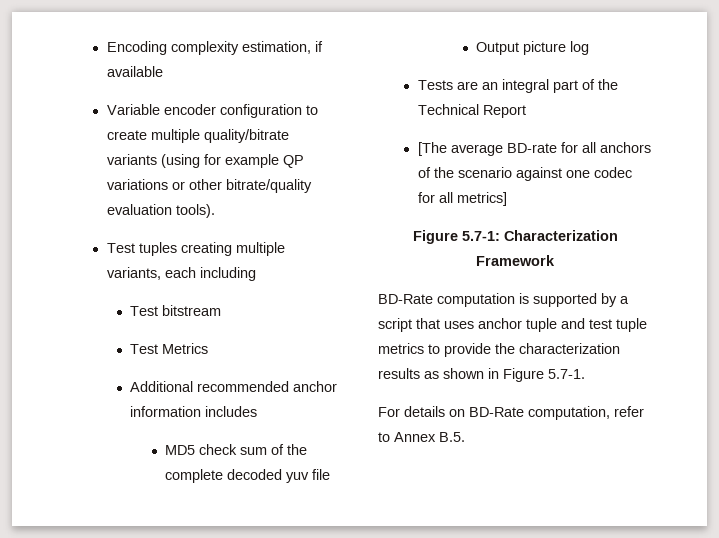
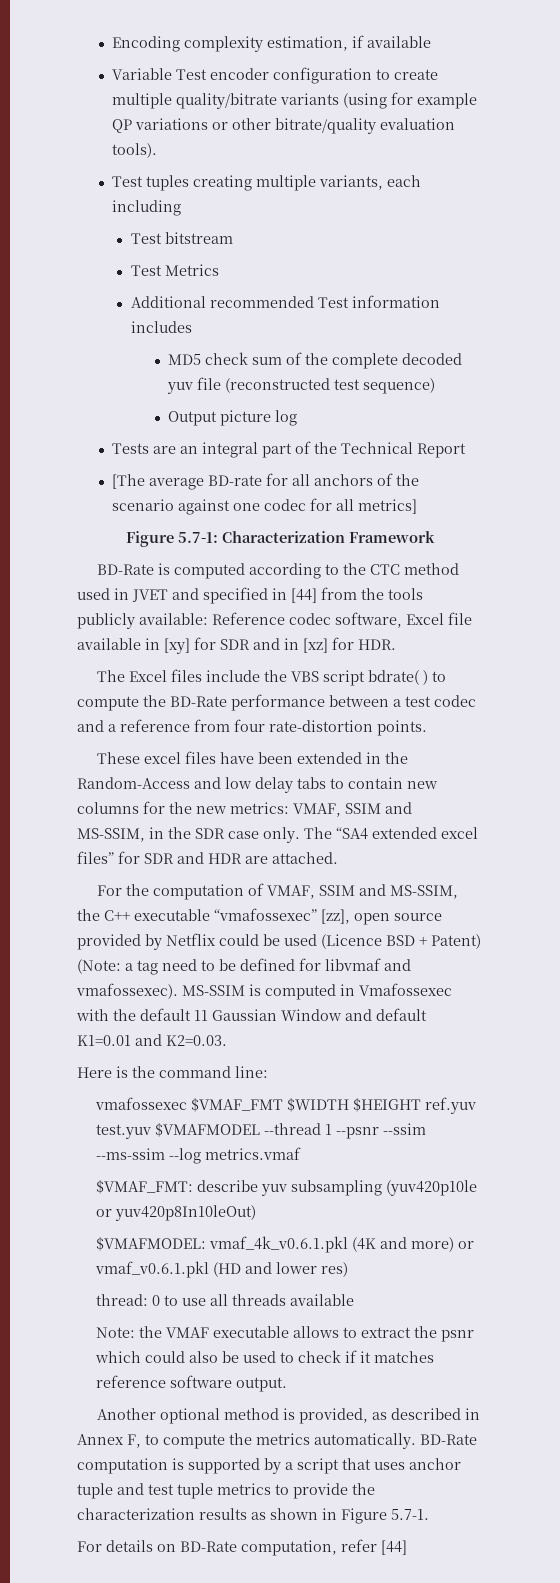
- Variable encoder configuration to create multiple quality/bitrate variants (using for example QP variations or other bitrate/quality evaluation tools).
+ Variable Test encoder configuration to create multiple quality/bitrate variants (using for example QP variations or other bitrate/quality evaluation tools).
- Additional recommended anchor information includes
+ Additional recommended Test information includes
- MD5 check sum of the complete decoded yuv file
+ MD5 check sum of the complete decoded yuv file (reconstructed test sequence)
- BD-Rate computation is supported by a script that uses anchor tuple and test tuple metrics to provide the characterization results as shown in Figure 5.7-1.
+ BD-Rate is computed according to the CTC method used in JVET and specified in [44] from the tools publicly available: Reference codec software, Excel file available in [xy] for SDR and in [xz] for HDR.
+ The Excel files include the VBS script bdrate( ) to compute the BD-Rate performance between a test codec and a reference from four rate-distortion points.
+ These excel files have been extended in the Random-Access and low delay tabs to contain new columns for the new metrics: VMAF, SSIM and MS-SSIM, in the SDR case only. The “SA4 extended excel files” for SDR and HDR are attached.
+ For the computation of VMAF, SSIM and MS-SSIM, the C++ executable “vmafossexec” [zz], open source provided by Netflix could be used (Licence BSD + Patent) (Note: a tag need to be defined for libvmaf and vmafossexec). MS-SSIM is computed in Vmafossexec with the default 11 Gaussian Window and default K1=0.01 and K2=0.03.
+ Here is the command line:
+ vmafossexec $VMAF_FMT $WIDTH $HEIGHT ref.yuv test.yuv $VMAFMODEL --thread 1 --psnr --ssim --ms-ssim --log metrics.vmaf
+ $VMAF_FMT: describe yuv subsampling (yuv420p10le or yuv420p8In10leOut)
+ $VMAFMODEL: vmaf_4k_v0.6.1.pkl (4K and more) or vmaf_v0.6.1.pkl (HD and lower res)
+ thread: 0 to use all threads available
+ Note: the VMAF executable allows to extract the psnr which could also be used to check if it matches reference software output.
+ Another optional method is provided, as described in Annex F, to compute the metrics automatically. BD-Rate computation is supported by a script that uses anchor tuple and test tuple metrics to provide the characterization results as shown in Figure 5.7-1.
- For details on BD-Rate computation, refer to Annex B.5.
+ For details on BD-Rate computation, refer [44]

